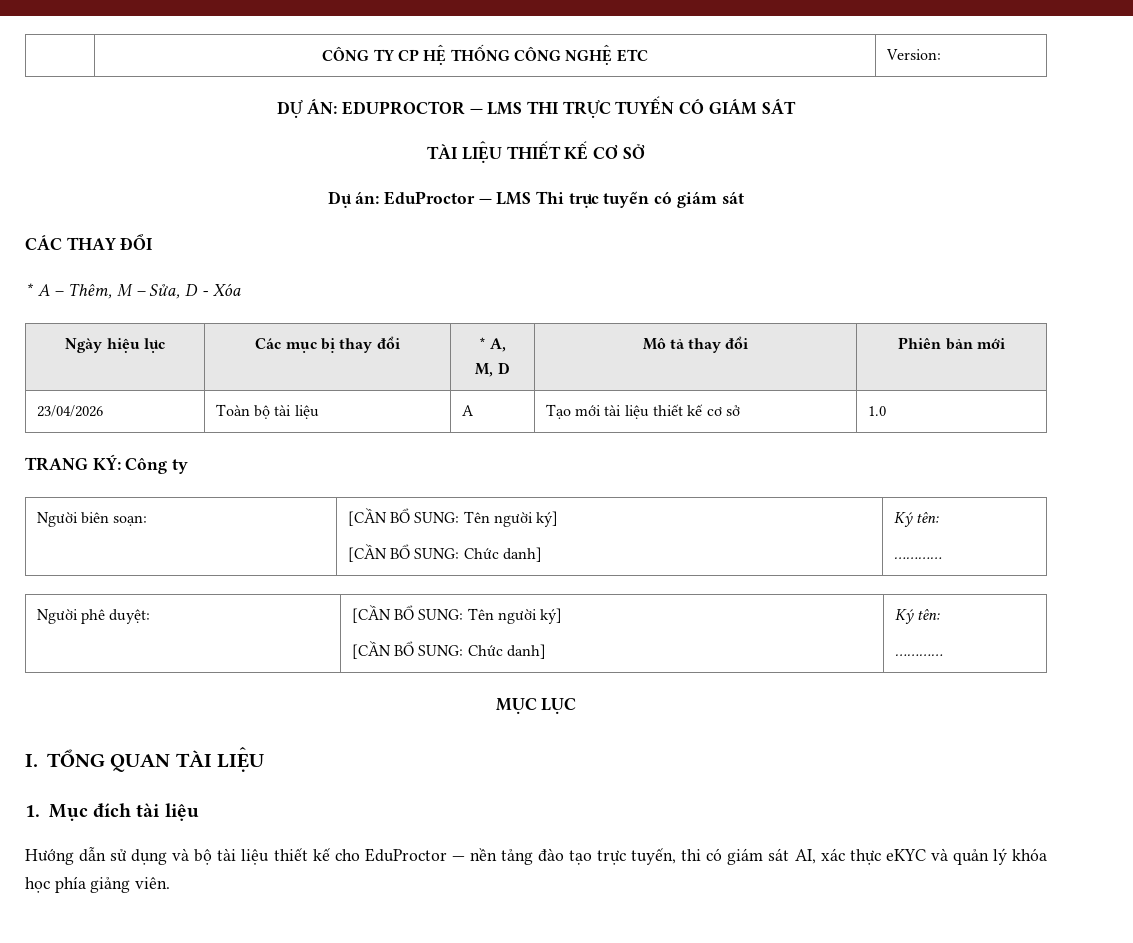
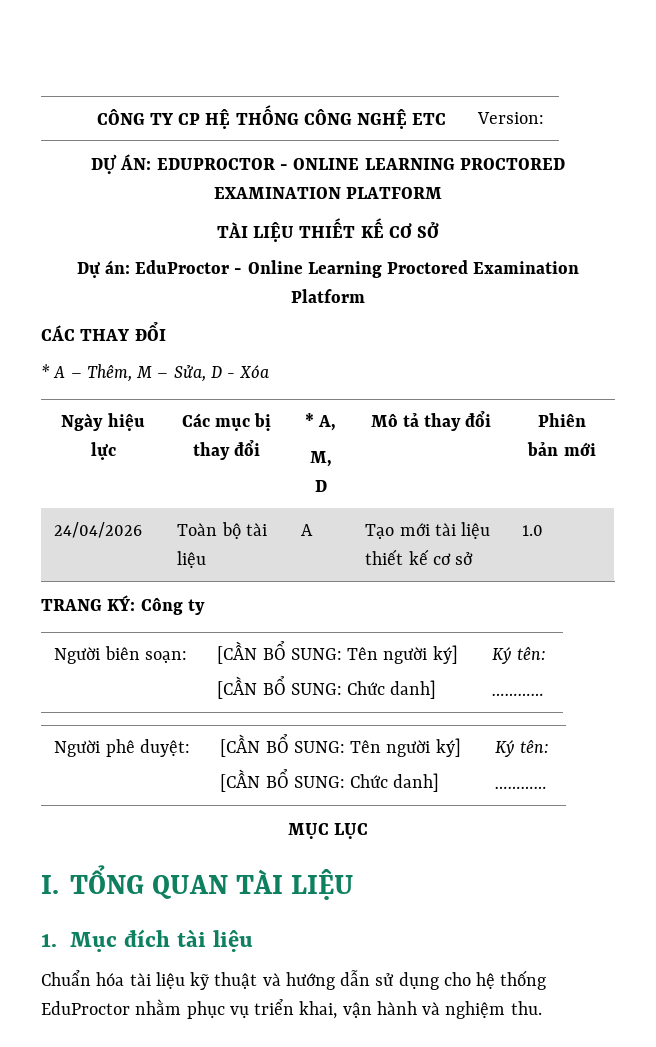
- DỰ ÁN: EDUPROCTOR — LMS THI TRỰC TUYẾN CÓ GIÁM SÁT
+ DỰ ÁN: EDUPROCTOR - ONLINE LEARNING PROCTORED EXAMINATION PLATFORM
- Dự án: EduProctor — LMS Thi trực tuyến có giám sát
+ Dự án: EduProctor - Online Learning Proctored Examination Platform
- 23/04/2026 | Toàn bộ tài liệu | A | Tạo mới tài liệu thiết kế cơ sở | 1.0
+ 24/04/2026 | Toàn bộ tài liệu | A | Tạo mới tài liệu thiết kế cơ sở | 1.0
- Hướng dẫn sử dụng và bộ tài liệu thiết kế cho EduProctor — nền tảng đào tạo trực tuyến, thi có giám sát AI, xác thực eKYC và quản lý khóa học phía giảng viên.
+ Chuẩn hóa tài liệu kỹ thuật và hướng dẫn sử dụng cho hệ thống EduProctor nhằm phục vụ triển khai, vận hành và nghiệm thu.

